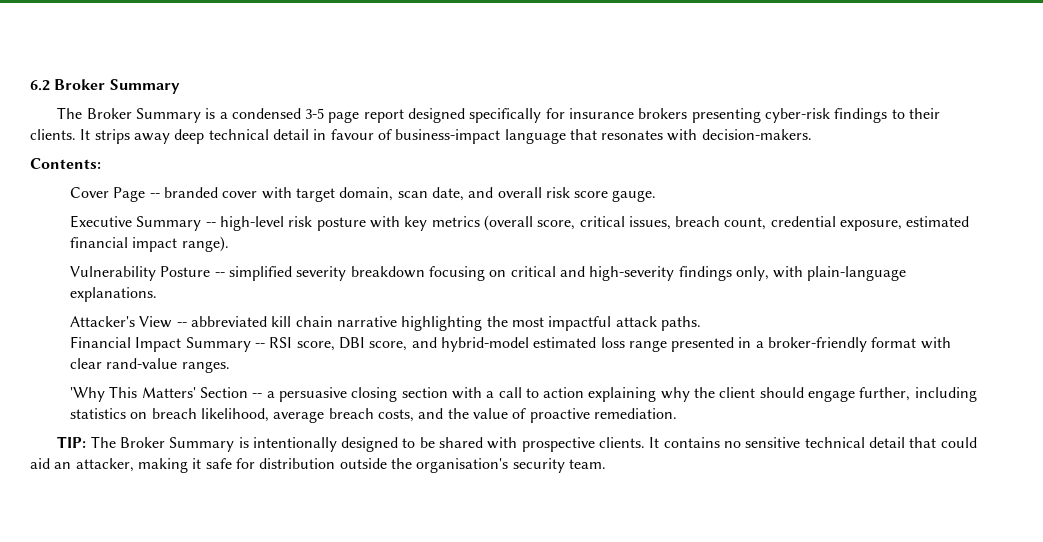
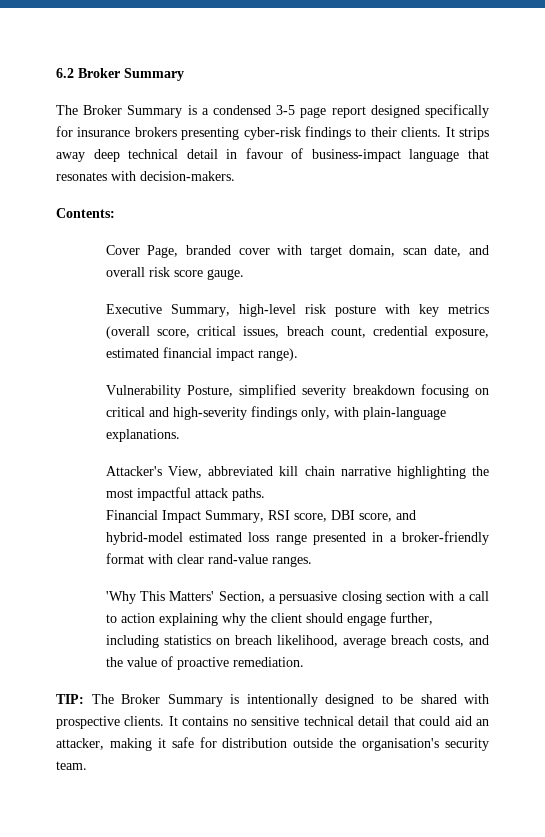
- Cover Page -- branded cover with target domain, scan date, and overall risk score gauge.
+ Cover Page, branded cover with target domain, scan date, and overall risk score gauge.
- Executive Summary -- high-level risk posture with key metrics (overall score, critical issues, breach count, credential exposure, estimated financial impact range).
+ Executive Summary, high-level risk posture with key metrics (overall score, critical issues, breach count, credential exposure, estimated financial impact range).
- Vulnerability Posture -- simplified severity breakdown focusing on critical and high-severity findings only, with plain-language explanations.
+ Vulnerability Posture, simplified severity breakdown focusing on critical and high-severity findings only, with plain-language explanations.
- Attacker's View -- abbreviated kill chain narrative highlighting the most impactful attack paths.
+ Attacker's View, abbreviated kill chain narrative highlighting the most impactful attack paths.
- Financial Impact Summary -- RSI score, DBI score, and hybrid-model estimated loss range presented in a broker-friendly format with clear rand-value ranges.
+ Financial Impact Summary, RSI score, DBI score, and hybrid-model estimated loss range presented in a broker-friendly format with clear rand-value ranges.
- 'Why This Matters' Section -- a persuasive closing section with a call to action explaining why the client should engage further, including statistics on breach likelihood, average breach costs, and the value of proactive remediation.
+ 'Why This Matters' Section, a persuasive closing section with a call to action explaining why the client should engage further, including statistics on breach likelihood, average breach costs, and the value of proactive remediation.

